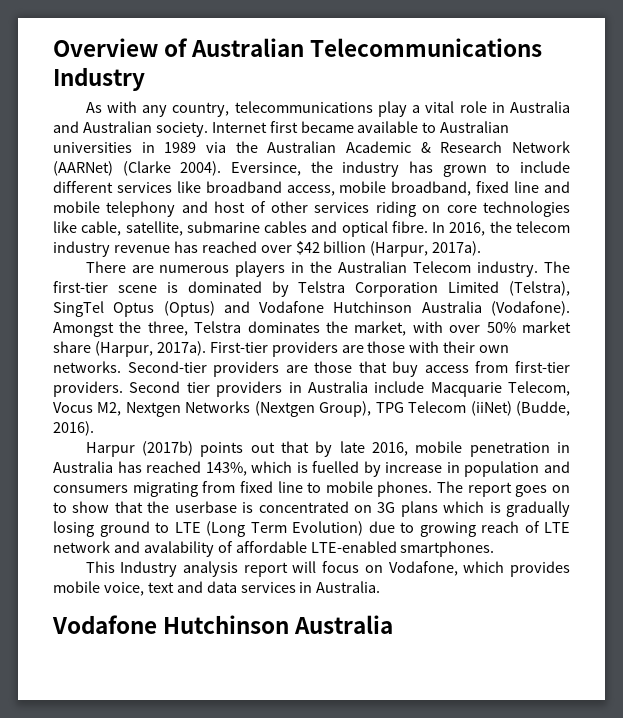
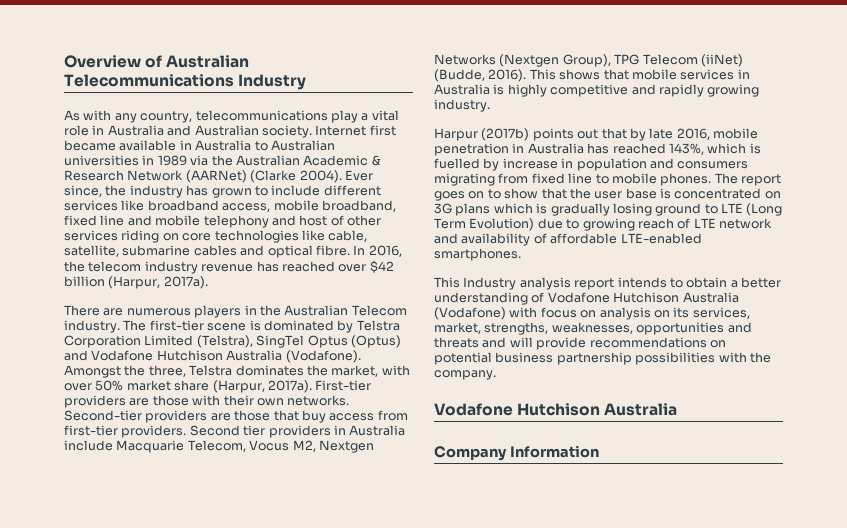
- Internet first became available to Australian universities in 1989 via the Australian Academic & Research Network (AARNet) (Clarke 2004).
+ Internet first became available in Australia to Australian universities in 1989 via the Australian Academic & Research Network (AARNet) (Clarke 2004).
- Eversince, the industry has grown to include different services like broadband access, mobile broadband, fixed line and mobile telephony and host of other services riding on core technologies like cable, satellite, submarine cables and optical fibre.
+ Ever since, the industry has grown to include different services like broadband access, mobile broadband, fixed line and mobile telephony and host of other services riding on core technologies like cable, satellite, submarine cables and optical fibre.
- The first-tier scene is dominated by Telstra Corporation Limited (Telstra), SingTel Optus (Optus) and Vodafone Hutchinson Australia (Vodafone).
+ The first-tier scene is dominated by Telstra Corporation Limited (Telstra), SingTel Optus (Optus) and Vodafone Hutchison Australia (Vodafone).
+ This shows that mobile services in Australia is highly competitive and rapidly growing industry.
- The report goes on to show that the userbase is concentrated on 3G plans which is gradually losing ground to LTE (Long Term Evolution) due to growing reach of LTE network and avalability of affordable LTE-enabled smartphones.
+ The report goes on to show that the user base is concentrated on 3G plans which is gradually losing ground to LTE (Long Term Evolution) due to growing reach of LTE network and availability of affordable LTE-enabled smartphones.
- This Industry analysis report will focus on Vodafone, which provides mobile voice, text and data services in Australia.
- Vodafone Hutchinson Australia
+ This Industry analysis report intends to obtain a better understanding of Vodafone Hutchison Australia (Vodafone) with focus on analysis on its services, market, strengths, weaknesses, opportunities and threats and will provide recommendations on potential business partnership possibilities with the company.
+ Vodafone Hutchison Australia
+ Company Information

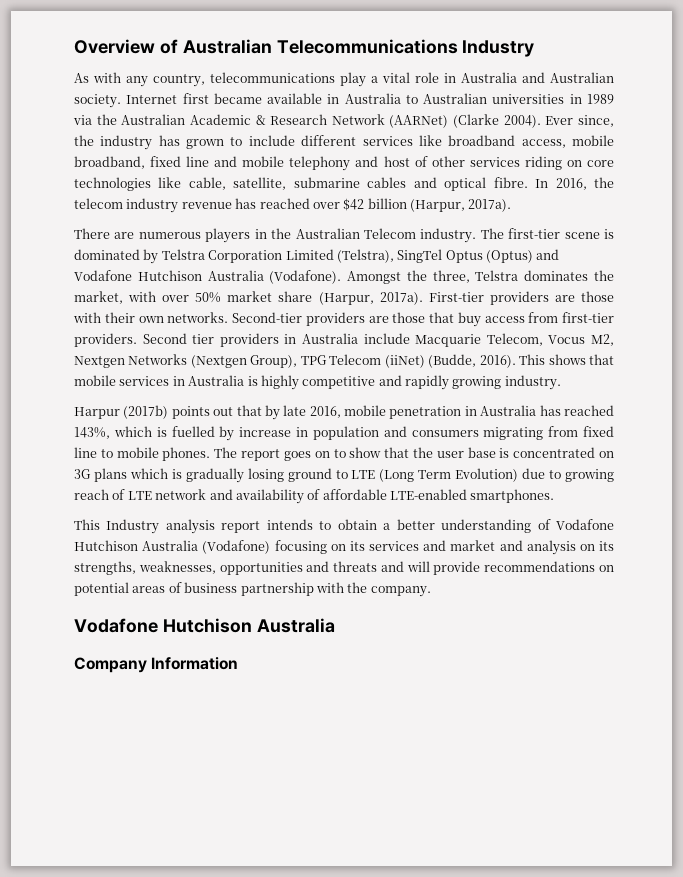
- This Industry analysis report intends to obtain a better understanding of Vodafone Hutchison Australia (Vodafone) with focus on analysis on its services, market, strengths, weaknesses, opportunities and threats and will provide recommendations on potential business partnership possibilities with the company.
+ This Industry analysis report intends to obtain a better understanding of Vodafone Hutchison Australia (Vodafone) focusing on its services and market and analysis on its strengths, weaknesses, opportunities and threats and will provide recommendations on potential areas of business partnership with the company.

